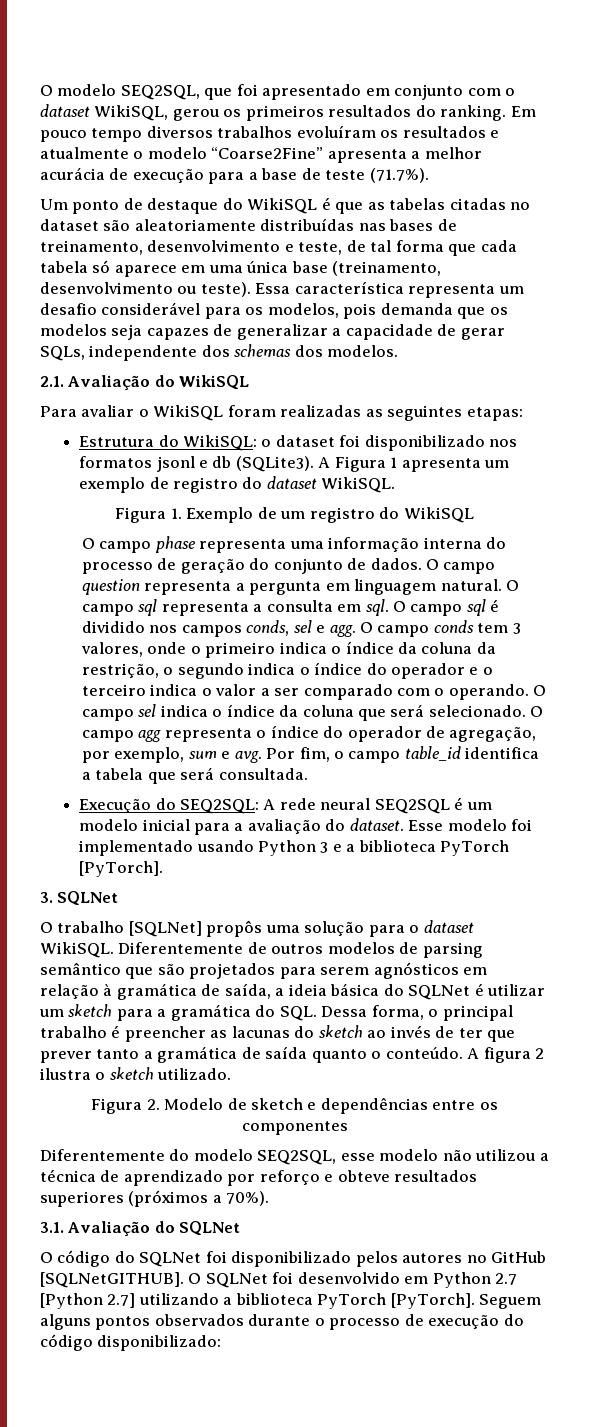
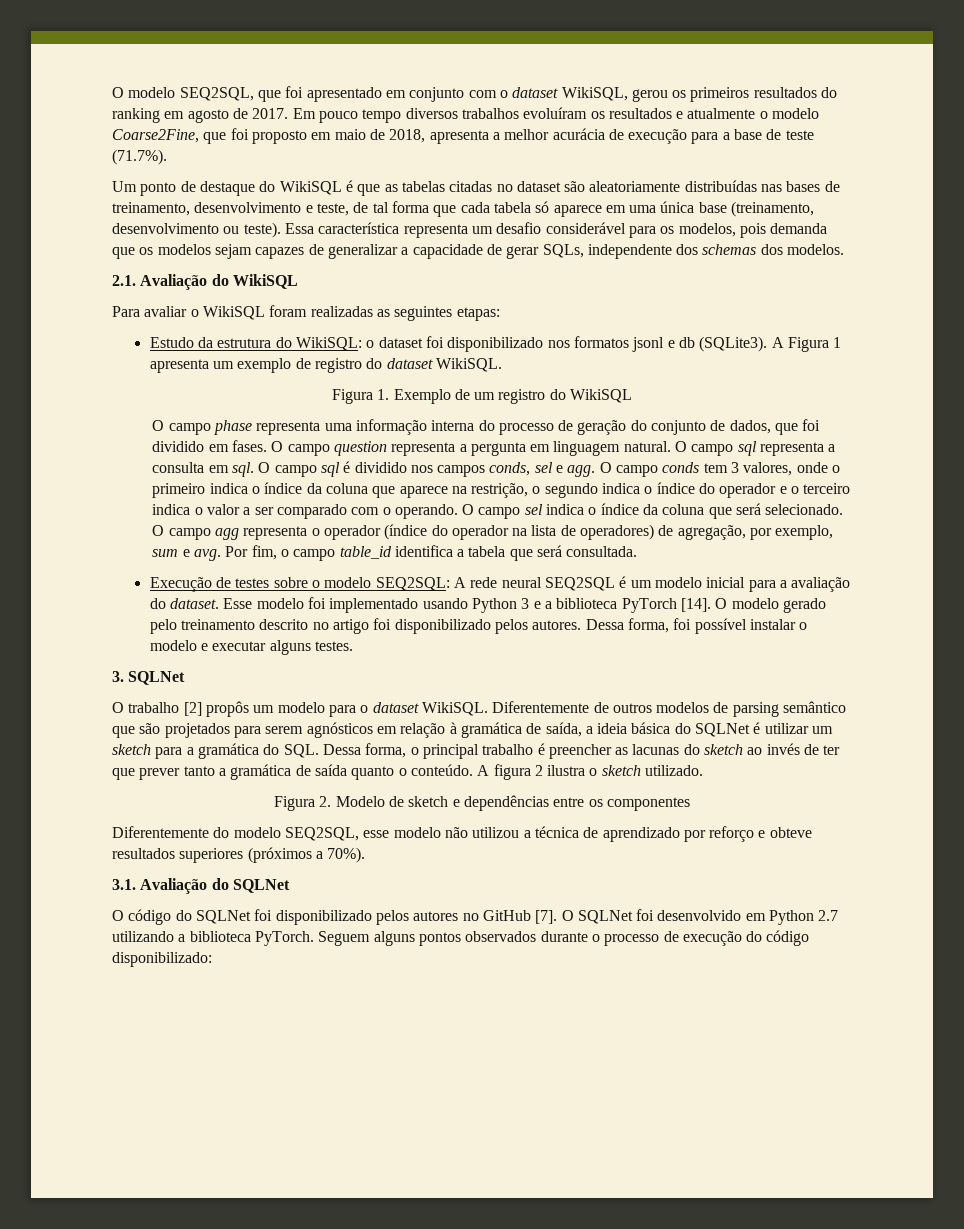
- O modelo SEQ2SQL, que foi apresentado em conjunto com o dataset WikiSQL, gerou os primeiros resultados do ranking.
+ O modelo SEQ2SQL, que foi apresentado em conjunto com o dataset WikiSQL, gerou os primeiros resultados do ranking em agosto de 2017.
- Em pouco tempo diversos trabalhos evoluíram os resultados e atualmente o modelo “Coarse2Fine” apresenta a melhor acurácia de execução para a base de teste (71.7%).
+ Em pouco tempo diversos trabalhos evoluíram os resultados e atualmente o modelo Coarse2Fine, que foi proposto em maio de 2018, apresenta a melhor acurácia de execução para a base de teste (71.7%).
- Essa característica representa um desafio considerável para os modelos, pois demanda que os modelos seja capazes de generalizar a capacidade de gerar SQLs, independente dos schemas dos modelos.
+ Essa característica representa um desafio considerável para os modelos, pois demanda que os modelos sejam capazes de generalizar a capacidade de gerar SQLs, independente dos schemas dos modelos.
- Estrutura do WikiSQL: o dataset foi disponibilizado nos formatos jsonl e db (SQLite3).
+ Estudo da estrutura do WikiSQL: o dataset foi disponibilizado nos formatos jsonl e db (SQLite3).
- O campo phase representa uma informação interna do processo de geração do conjunto de dados.
+ O campo phase representa uma informação interna do processo de geração do conjunto de dados, que foi dividido em fases.
- O campo conds tem 3 valores, onde o primeiro indica o índice da coluna da restrição, o segundo indica o índice do operador e o terceiro indica o valor a ser comparado com o operando.
+ O campo conds tem 3 valores, onde o primeiro indica o índice da coluna que aparece na restrição, o segundo indica o índice do operador e o terceiro indica o valor a ser comparado com o operando.
- O campo agg representa o índice do operador de agregação, por exemplo, sum e avg.
+ O campo agg representa o operador (índice do operador na lista de operadores) de agregação, por exemplo, sum e avg.
- Execução do SEQ2SQL: A rede neural SEQ2SQL é um modelo inicial para a avaliação do dataset.
+ Execução de testes sobre o modelo SEQ2SQL: A rede neural SEQ2SQL é um modelo inicial para a avaliação do dataset.
- Esse modelo foi implementado usando Python 3 e a biblioteca PyTorch [PyTorch].
+ Esse modelo foi implementado usando Python 3 e a biblioteca PyTorch [14]. O modelo gerado pelo treinamento descrito no artigo foi disponibilizado pelos autores. Dessa forma, foi possível instalar o modelo e executar alguns testes.
- O trabalho [SQLNet] propôs uma solução para o dataset WikiSQL.
+ O trabalho [2] propôs um modelo para o dataset WikiSQL.
- O código do SQLNet foi disponibilizado pelos autores no GitHub [SQLNetGITHUB].
+ O código do SQLNet foi disponibilizado pelos autores no GitHub [7].
- O SQLNet foi desenvolvido em Python 2.7 [Python 2.7] utilizando a biblioteca PyTorch [PyTorch].
+ O SQLNet foi desenvolvido em Python 2.7 utilizando a biblioteca PyTorch.

